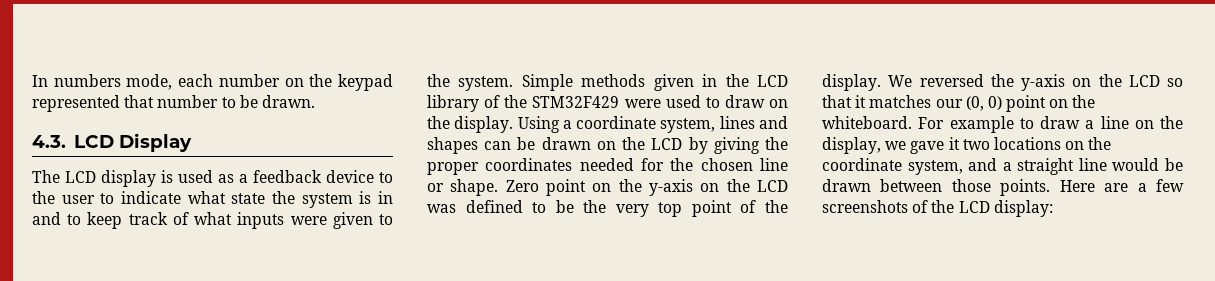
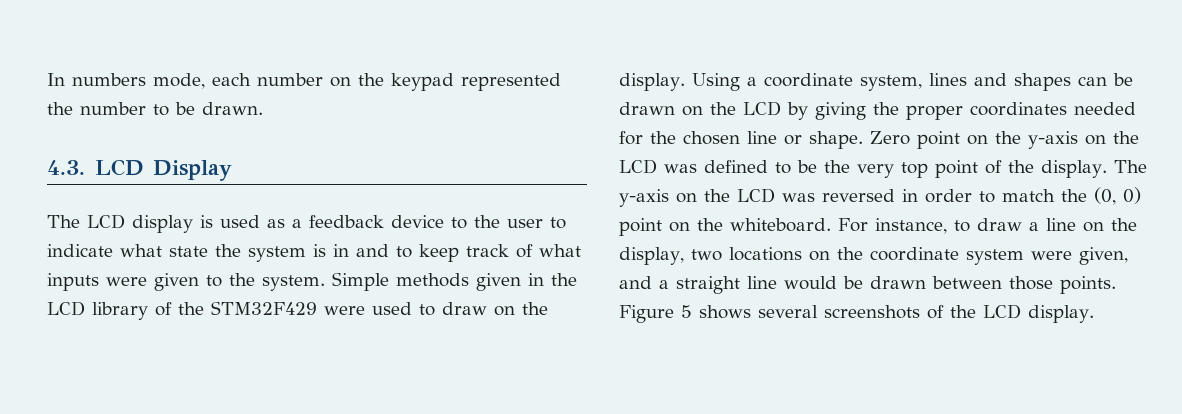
- In numbers mode, each number on the keypad represented that number to be drawn.
+ In numbers mode, each number on the keypad represented the number to be drawn.
- We reversed the y-axis on the LCD so that it matches our (0, 0) point on the whiteboard.
+ The y-axis on the LCD was reversed in order to match the (0, 0) point on the whiteboard.
- For example to draw a line on the display, we gave it two locations on the coordinate system, and a straight line would be drawn between those points.
+ For instance, to draw a line on the display, two locations on the coordinate system were given, and a straight line would be drawn between those points.
- Here are a few screenshots of the LCD display:
+ Figure 5 shows several screenshots of the LCD display.

